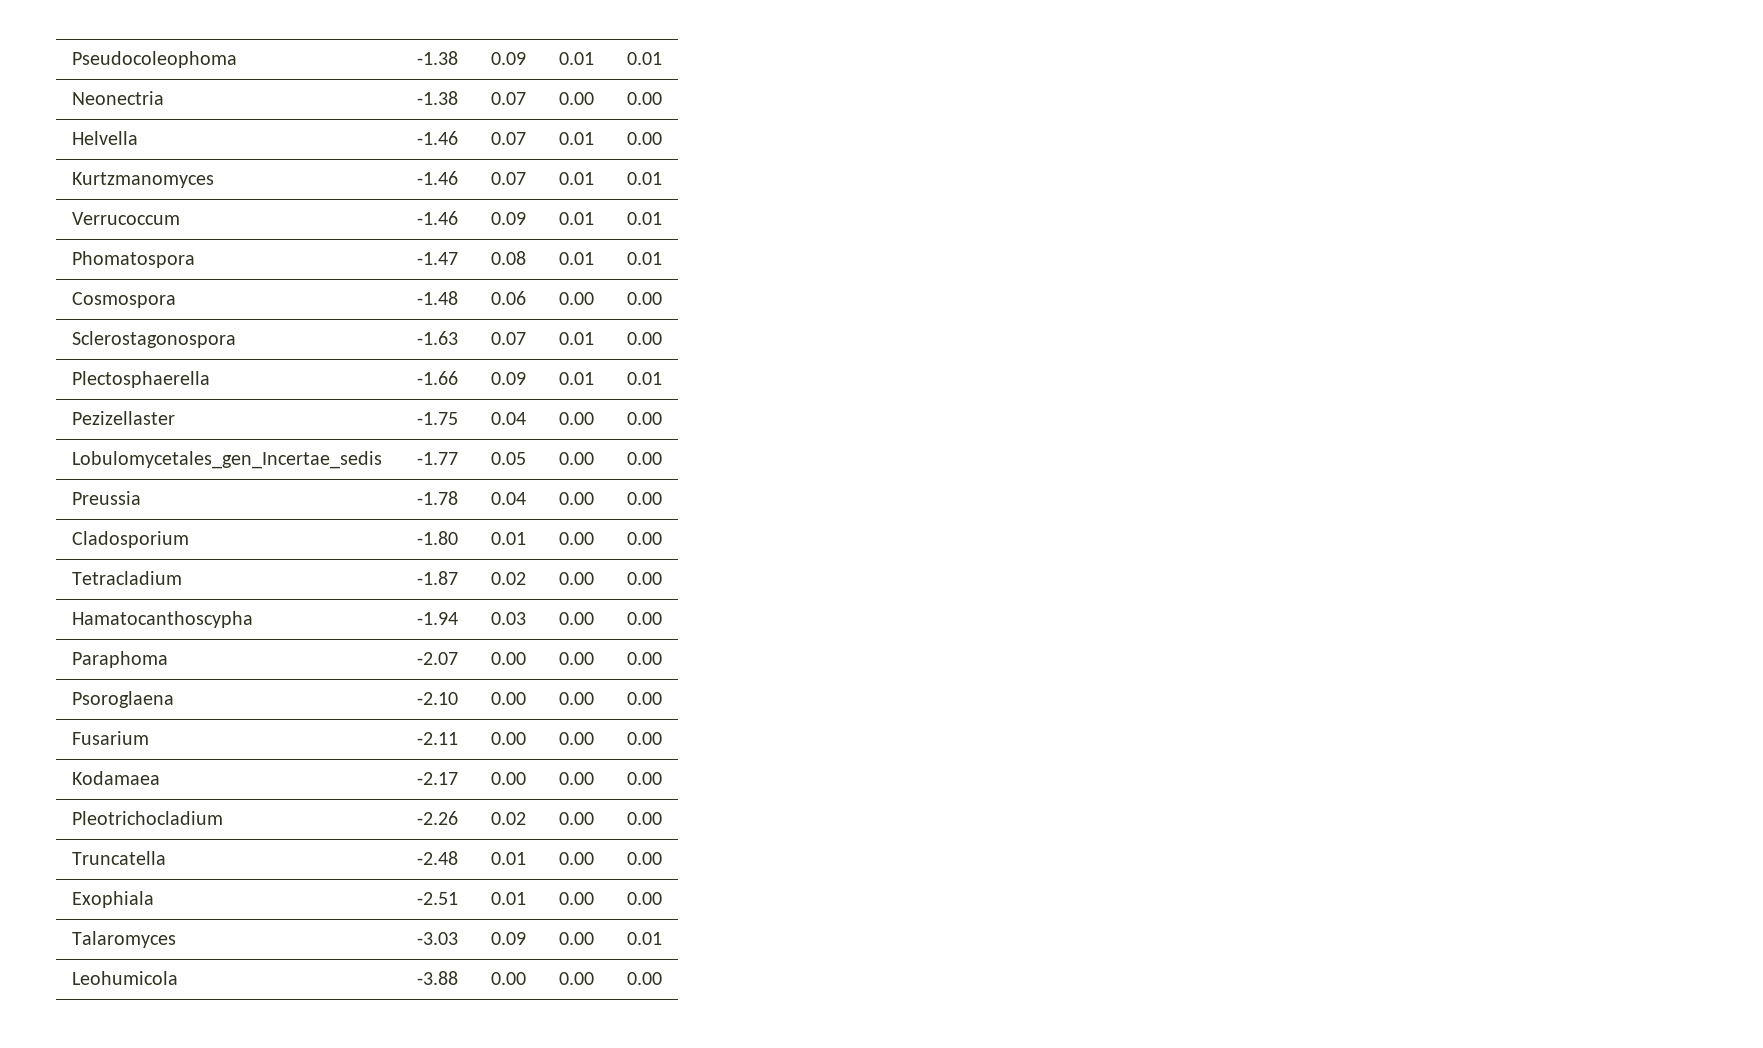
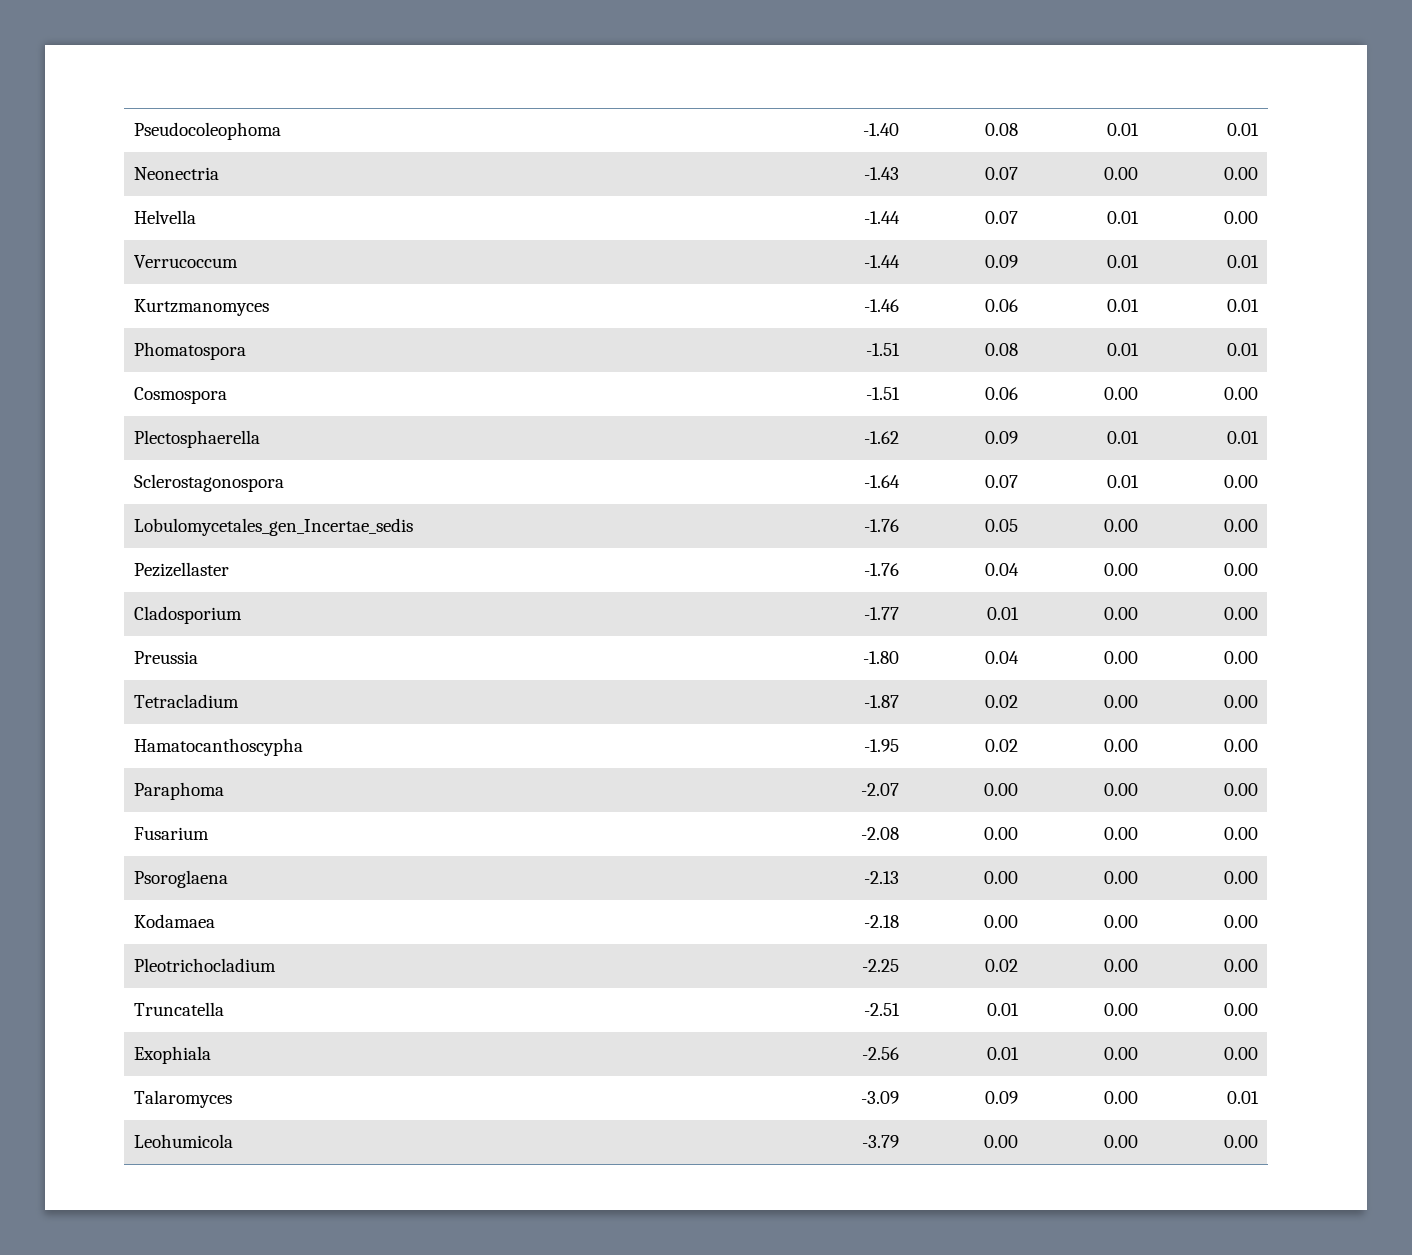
- Pseudocoleophoma | -1.38 | 0.09 | 0.01 | 0.01
+ Pseudocoleophoma | -1.40 | 0.08 | 0.01 | 0.01
- Neonectria | -1.38 | 0.07 | 0.00 | 0.00
+ Neonectria | -1.43 | 0.07 | 0.00 | 0.00
- Helvella | -1.46 | 0.07 | 0.01 | 0.00
- Kurtzmanomyces | -1.46 | 0.07 | 0.01 | 0.01
+ Helvella | -1.44 | 0.07 | 0.01 | 0.00
- Verrucoccum | -1.46 | 0.09 | 0.01 | 0.01
+ Verrucoccum | -1.44 | 0.09 | 0.01 | 0.01
+ Kurtzmanomyces | -1.46 | 0.06 | 0.01 | 0.01
- Phomatospora | -1.47 | 0.08 | 0.01 | 0.01
+ Phomatospora | -1.51 | 0.08 | 0.01 | 0.01
- Cosmospora | -1.48 | 0.06 | 0.00 | 0.00
+ Cosmospora | -1.51 | 0.06 | 0.00 | 0.00
+ Plectosphaerella | -1.62 | 0.09 | 0.01 | 0.01
- Sclerostagonospora | -1.63 | 0.07 | 0.01 | 0.00
- Plectosphaerella | -1.66 | 0.09 | 0.01 | 0.01
- Pezizellaster | -1.75 | 0.04 | 0.00 | 0.00
+ Sclerostagonospora | -1.64 | 0.07 | 0.01 | 0.00
- Lobulomycetales_gen_Incertae_sedis | -1.77 | 0.05 | 0.00 | 0.00
+ Lobulomycetales_gen_Incertae_sedis | -1.76 | 0.05 | 0.00 | 0.00
- Preussia | -1.78 | 0.04 | 0.00 | 0.00
+ Pezizellaster | -1.76 | 0.04 | 0.00 | 0.00
- Cladosporium | -1.80 | 0.01 | 0.00 | 0.00
+ Cladosporium | -1.77 | 0.01 | 0.00 | 0.00
+ Preussia | -1.80 | 0.04 | 0.00 | 0.00
- Hamatocanthoscypha | -1.94 | 0.03 | 0.00 | 0.00
+ Hamatocanthoscypha | -1.95 | 0.02 | 0.00 | 0.00
- Psoroglaena | -2.10 | 0.00 | 0.00 | 0.00
- Fusarium | -2.11 | 0.00 | 0.00 | 0.00
+ Fusarium | -2.08 | 0.00 | 0.00 | 0.00
+ Psoroglaena | -2.13 | 0.00 | 0.00 | 0.00
- Kodamaea | -2.17 | 0.00 | 0.00 | 0.00
+ Kodamaea | -2.18 | 0.00 | 0.00 | 0.00
- Pleotrichocladium | -2.26 | 0.02 | 0.00 | 0.00
+ Pleotrichocladium | -2.25 | 0.02 | 0.00 | 0.00
- Truncatella | -2.48 | 0.01 | 0.00 | 0.00
+ Truncatella | -2.51 | 0.01 | 0.00 | 0.00
- Exophiala | -2.51 | 0.01 | 0.00 | 0.00
+ Exophiala | -2.56 | 0.01 | 0.00 | 0.00
- Talaromyces | -3.03 | 0.09 | 0.00 | 0.01
+ Talaromyces | -3.09 | 0.09 | 0.00 | 0.01
- Leohumicola | -3.88 | 0.00 | 0.00 | 0.00
+ Leohumicola | -3.79 | 0.00 | 0.00 | 0.00

